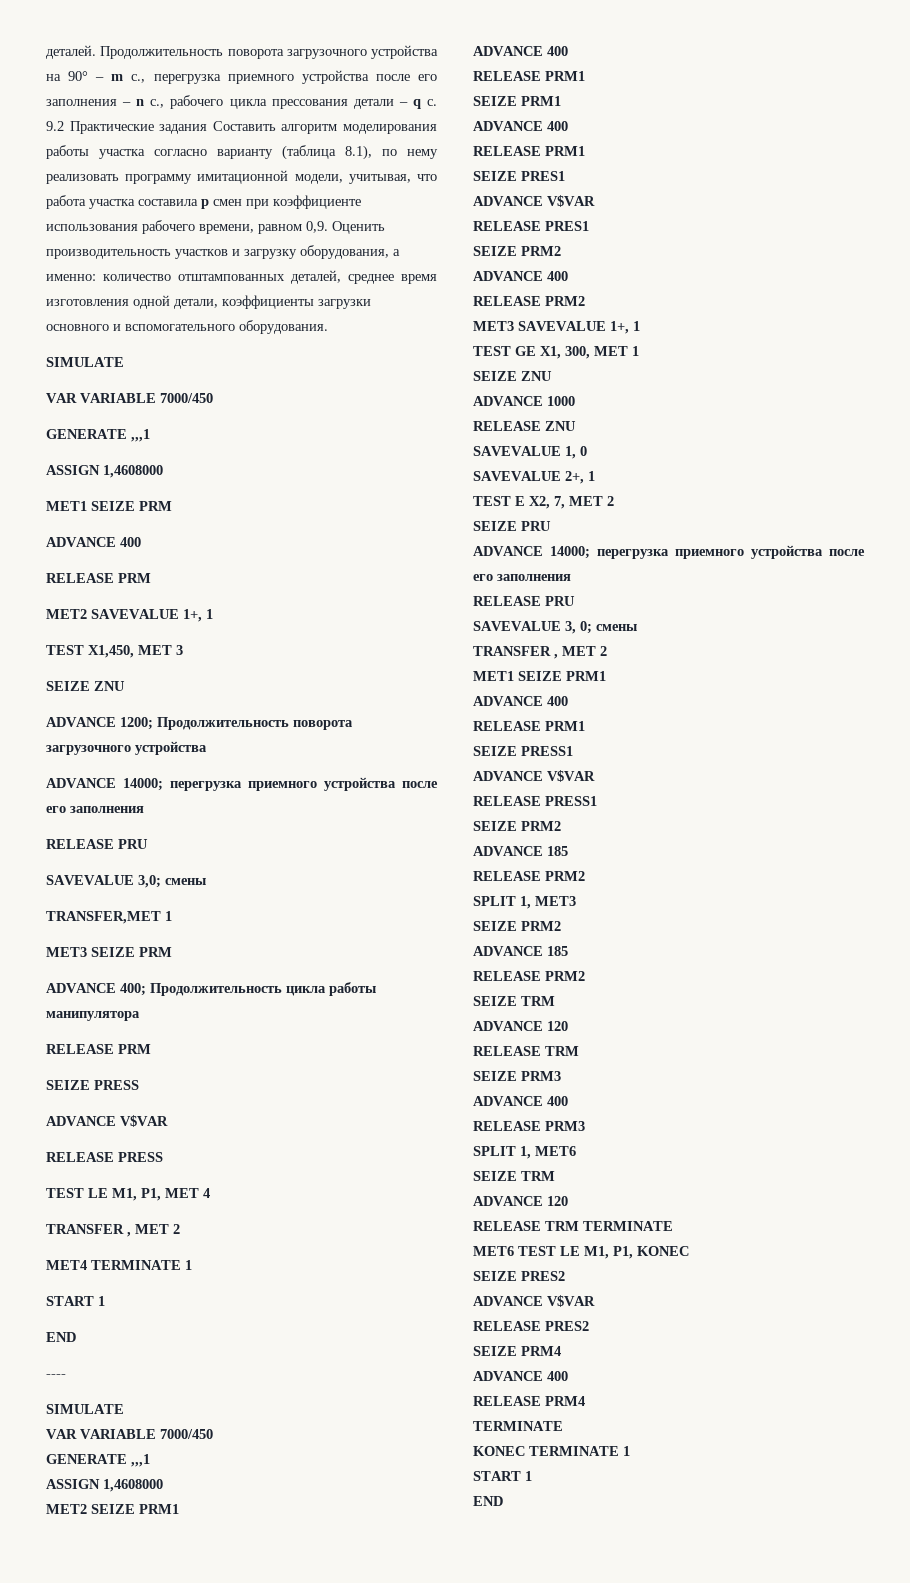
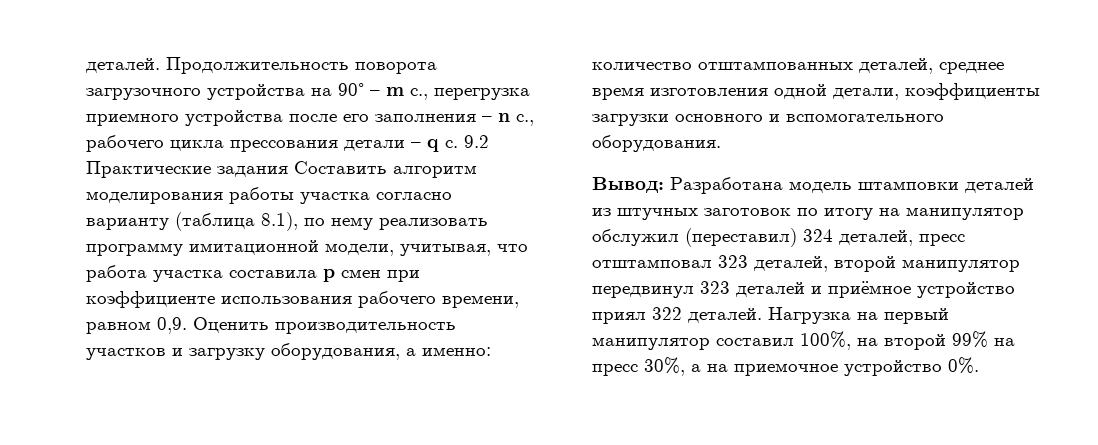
  Оценить производительность участков и загрузку оборудования, а именно: количество отштампованных деталей, среднее время изготовления одной детали, коэффициенты загрузки основного и вспомогательного оборудования.
- SIMULATE
- VAR VARIABLE 7000/450
- GENERATE ,,,1
- ASSIGN 1,4608000
- MET1 SEIZE PRM
- ADVANCE 400
- RELEASE PRM
- МET2 SAVEVALUE 1+, 1
- ТEST X1,450, MET 3
- SEIZE ZNU
- ADVANCE 1200; Продолжительность поворота загрузочного устройства
- ADVANCE 14000; перегрузка приемного устройства после его заполнения
- RELEASE РRU
- SAVEVALUE 3,0; смены
- TRANSFER,MET 1
- MET3 SEIZE РRМ
- ADVANCE 400; Продолжительность цикла работы манипулятора
- RELEASE PRM
- SEIZE PRESS
- ADVANCE V$VAR
- RELEASE РRESS
- TEST LE M1, P1, MET 4
- TRANSFER , MET 2
- MET4 TERMINATE 1
- START 1
- END
- ----
- SIMULATE
- VAR VARIABLE 7000/450
- GENERATE ,,,1
- ASSIGN 1,4608000
- MET2 SEIZE PRM1
- ADVANCE 400
- RELEASE PRM1
- SEIZE PRM1
- ADVANCE 400
- RELEASE PRM1
- SEIZE PRES1
- ADVANCE V$VAR
- RELEASE PRES1
- SEIZE PRM2
- ADVANCE 400
- RELEASE PRM2
- МET3 SAVEVALUE 1+, 1
- ТEST GE X1, 300, MET 1
- SEIZE ZNU
- ADVANCE 1000
- RELEASE ZNU
- SAVEVALUE 1, 0
- SAVEVALUE 2+, 1
- TEST E X2, 7, МET 2
- SEIZE PRU
- ADVANCE 14000; перегрузка приемного устройства после его заполнения
- RELEASE РRU
- SAVEVALUE 3, 0; смены
- TRANSFER , MET 2
- MET1 SEIZE РRМ1
- ADVANCE 400
- RELEASE РRM1
- SEIZE PRESS1
- ADVANCE V$VAR
- RELEASE РRESS1
- SEIZE PRM2
- ADVANCE 185
- RELEASE РRM2
- SPLIT 1, MET3
- SEIZE PRM2
- ADVANCE 185
- RELEASE PRM2
- SEIZE TRM
- ADVANCE 120
- RELEASE TRM
- SEIZE PRM3
- ADVANCE 400
- RELEASE PRM3
- SPLIT 1, MET6
- SEIZE TRM
- ADVANCE 120
- RELEASE TRM TERMINATE
- MET6 TEST LE M1, P1, KONEC
- SEIZE PRES2
- ADVANCE V$VAR
- RELEASE PRES2
- SEIZE PRM4
- ADVANCE 400
- RELEASE PRM4
- TERMINATE
- KONEC TERMINATE 1
- START 1
- END
+ Вывод: Разработана модель штамповки деталей из штучных заготовок по итогу на манипулятор обслужил (переставил) 324 деталей, пресс отштамповал 323 деталей, второй манипулятор передвинул 323 деталей и приёмное устройство приял 322 деталей. Нагрузка на первый манипулятор составил 100%, на второй 99% на пресс 30%, а на приемочное устройство 0%.

